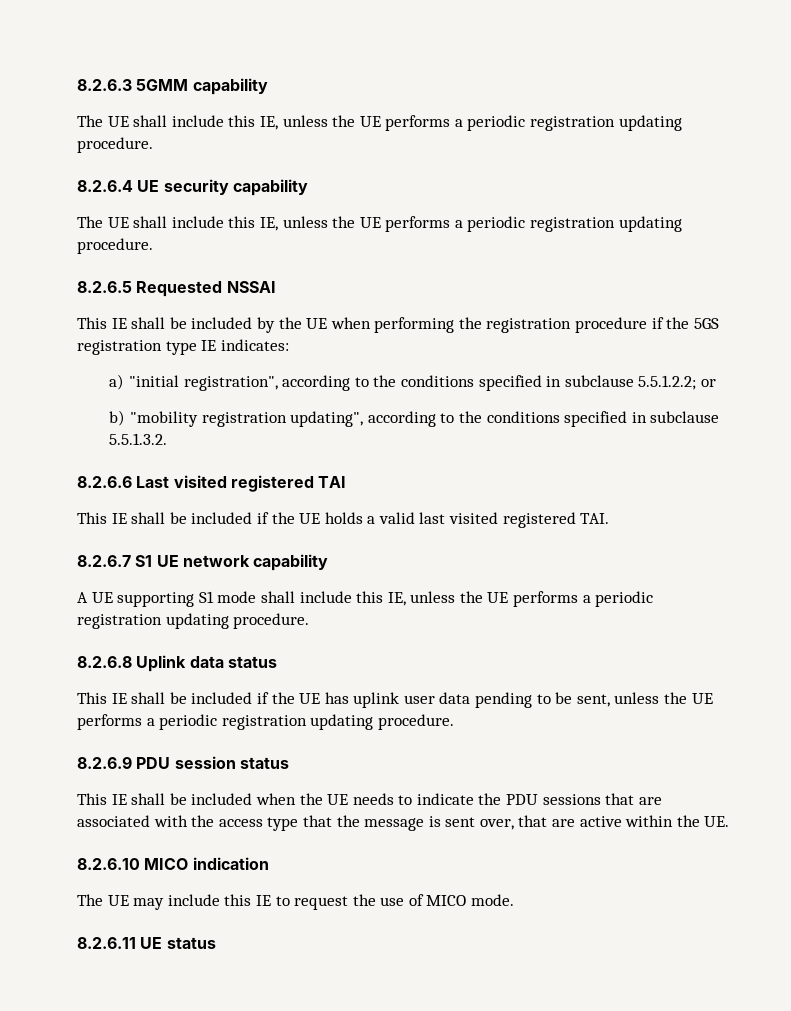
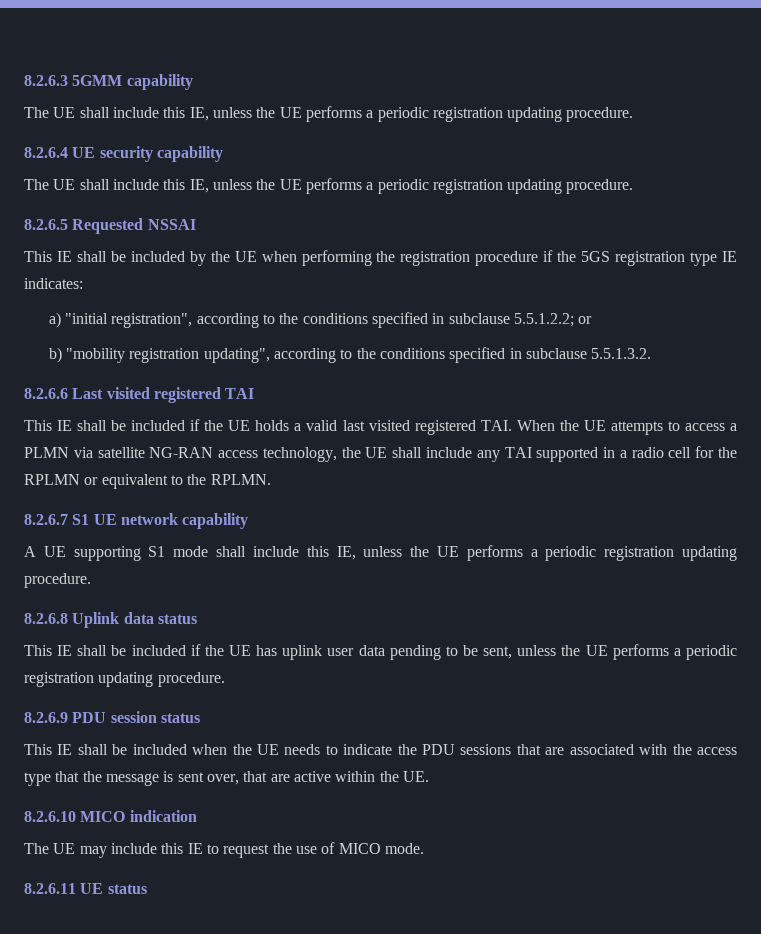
- This IE shall be included if the UE holds a valid last visited registered TAI.
+ This IE shall be included if the UE holds a valid last visited registered TAI. When the UE attempts to access a PLMN via satellite NG-RAN access technology, the UE shall include any TAI supported in a radio cell for the RPLMN or equivalent to the RPLMN.

